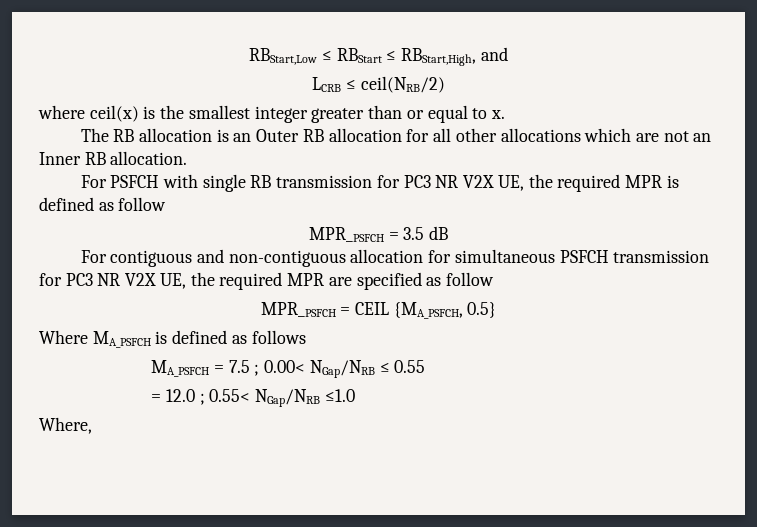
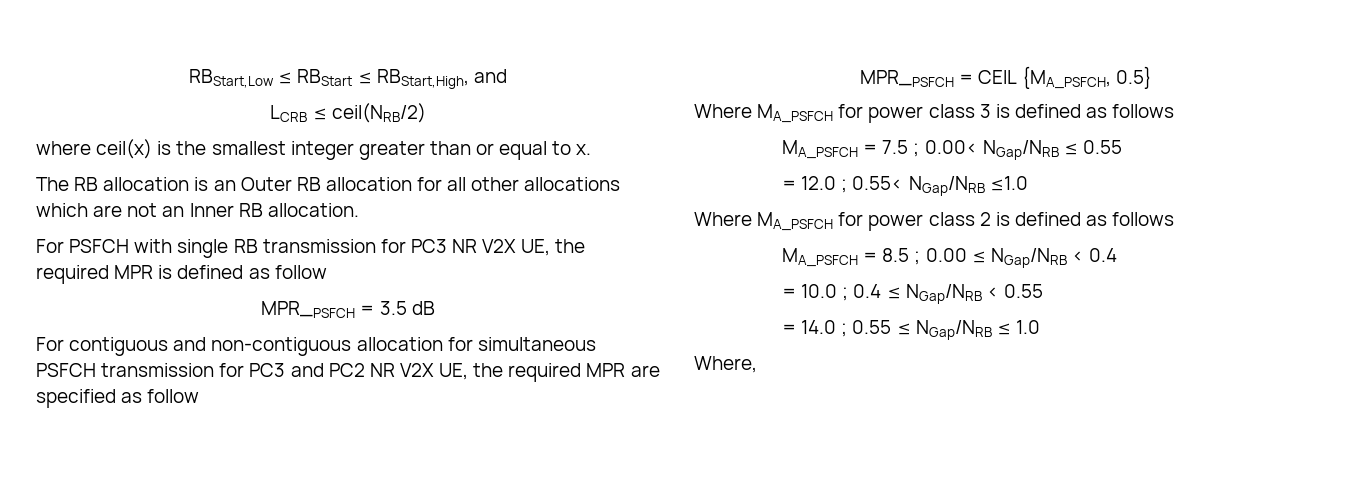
- For contiguous and non-contiguous allocation for simultaneous PSFCH transmission for PC3 NR V2X UE, the required MPR are specified as follow
+ For contiguous and non-contiguous allocation for simultaneous PSFCH transmission for PC3 and PC2 NR V2X UE, the required MPR are specified as follow
- Where MA_PSFCH is defined as follows
+ Where MA_PSFCH for power class 3 is defined as follows
+ Where MA_PSFCH for power class 2 is defined as follows
+ MA_PSFCH = 8.5 ; 0.00 ≤ NGap/NRB < 0.4
+ = 10.0 ; 0.4 ≤ NGap/NRB < 0.55
+ = 14.0 ; 0.55 ≤ NGap/NRB ≤ 1.0

